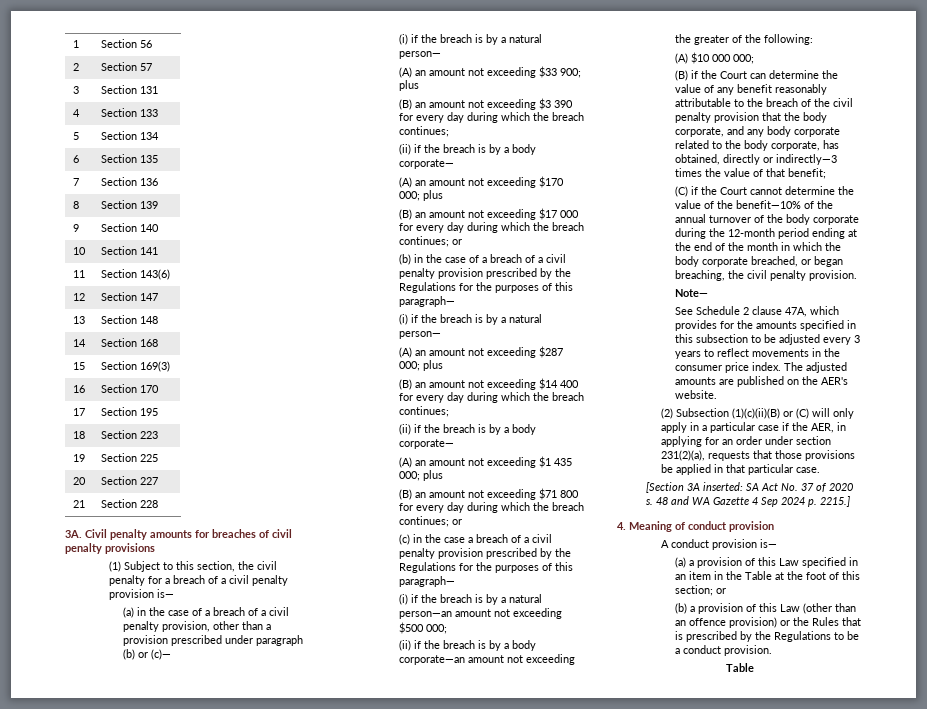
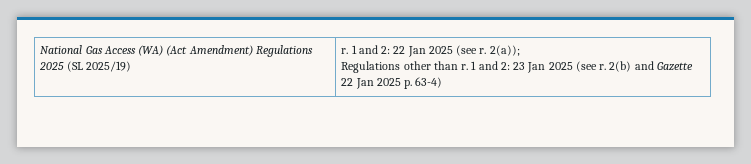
- 1 | Section 56
- 2 | Section 57
- 3 | Section 131
- 4 | Section 133
- 5 | Section 134
- 6 | Section 135
- 7 | Section 136
- 8 | Section 139
- 9 | Section 140
- 10 | Section 141
- 11 | Section 143(6)
- 12 | Section 147
- 13 | Section 148
- 14 | Section 168
- 15 | Section 169(3)
- 16 | Section 170
- 17 | Section 195
- 18 | Section 223
- 19 | Section 225
- 20 | Section 227
- 21 | Section 228
- 3A. Civil penalty amounts for breaches of civil penalty provisions
- (1) Subject to this section, the civil penalty for a breach of a civil penalty provision is—
- (a) in the case of a breach of a civil penalty provision, other than a provision prescribed under paragraph (b) or (c)—
- (i) if the breach is by a natural person—
- (A) an amount not exceeding $33 900; plus
- (B) an amount not exceeding $3 390 for every day during which the breach continues;
- (ii) if the breach is by a body corporate—
- (A) an amount not exceeding $170 000; plus
- (B) an amount not exceeding $17 000 for every day during which the breach continues; or
- (b) in the case of a breach of a civil penalty provision prescribed by the Regulations for the purposes of this paragraph—
- (i) if the breach is by a natural person—
- (A) an amount not exceeding $287 000; plus
- (B) an amount not exceeding $14 400 for every day during which the breach continues;
- (ii) if the breach is by a body corporate—
- (A) an amount not exceeding $1 435 000; plus
- (B) an amount not exceeding $71 800 for every day during which the breach continues; or
- (c) in the case a breach of a civil penalty provision prescribed by the Regulations for the purposes of this paragraph—
- (i) if the breach is by a natural person—an amount not exceeding $500 000;
- (ii) if the breach is by a body corporate—an amount not exceeding the greater of the following:
- (A) $10 000 000;
- (B) if the Court can determine the value of any benefit reasonably attributable to the breach of the civil penalty provision that the body corporate, and any body corporate related to the body corporate, has obtained, directly or indirectly—3 times the value of that benefit;
- (C) if the Court cannot determine the value of the benefit—10% of the annual turnover of the body corporate during the 12-month period ending at the end of the month in which the body corporate breached, or began breaching, the civil penalty provision.
- Note—
- See Schedule 2 clause 47A, which provides for the amounts specified in this subsection to be adjusted every 3 years to reflect movements in the consumer price index. The adjusted amounts are published on the AER's website.
- (2) Subsection (1)(c)(ii)(B) or (C) will only apply in a particular case if the AER, in applying for an order under section 231(2)(a), requests that those provisions be applied in that particular case.
- [Section 3A inserted: SA Act No. 37 of 2020 s. 48 and WA Gazette 4 Sep 2024 p. 2215.]
- 4. Meaning of conduct provision
- A conduct provision is—
- (a) a provision of this Law specified in an item in the Table at the foot of this section; or
- (b) a provision of this Law (other than an offence provision) or the Rules that is prescribed by the Regulations to be a conduct provision.
- Table
+ National Gas Access (WA) (Act Amendment) Regulations 2025 (SL 2025/19) | r. 1 and 2: 22 Jan 2025 (see r. 2(a));
+ Regulations other than r. 1 and 2: 23 Jan 2025 (see r. 2(b) and Gazette 22 Jan 2025 p. 63-4)

